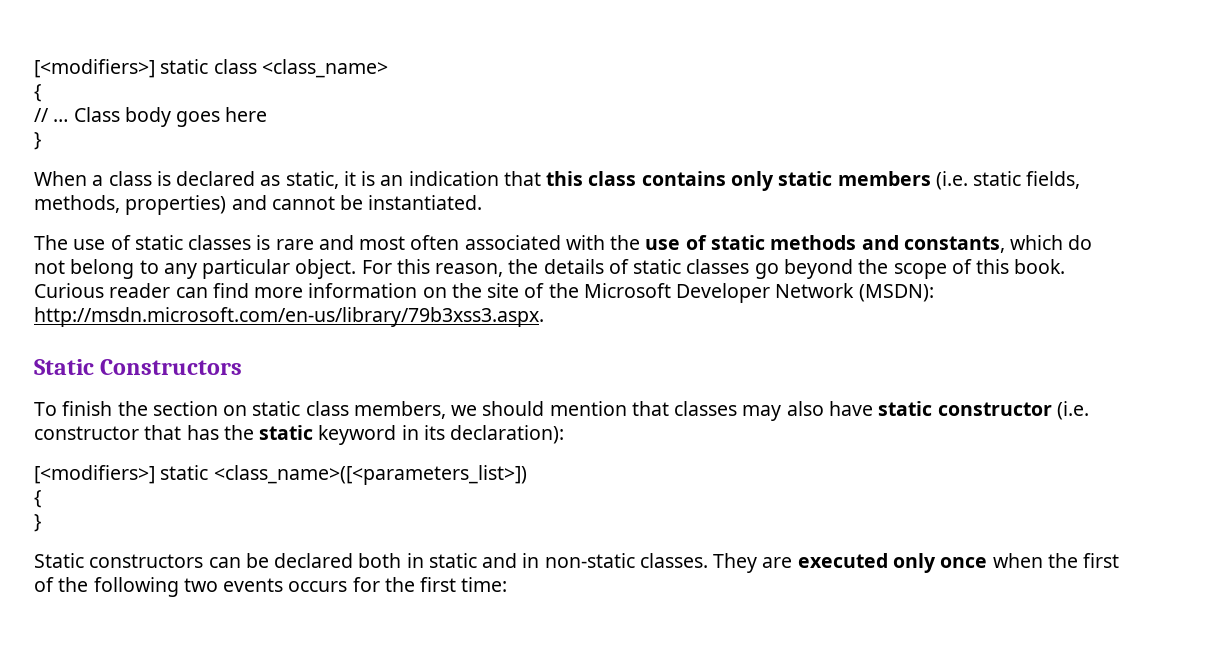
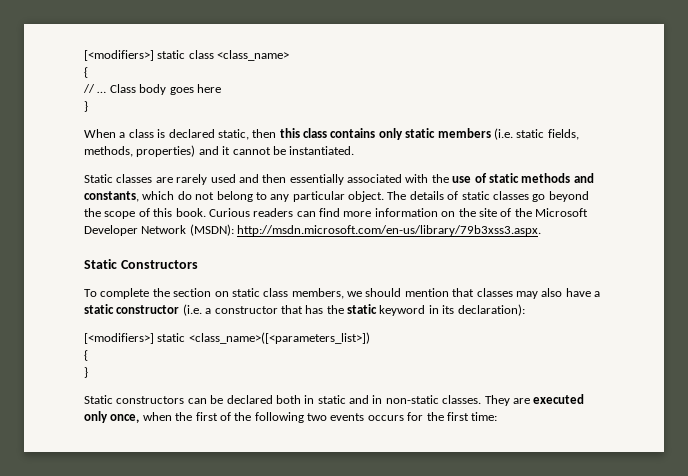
- When a class is declared as static, it is an indication that this class contains only static members (i.e. static fields, methods, properties) and cannot be instantiated.
+ When a class is declared static, then this class contains only static members (i.e. static fields, methods, properties) and it cannot be instantiated.
- The use of static classes is rare and most often associated with the use of static methods and constants, which do not belong to any particular object.
+ Static classes are rarely used and then essentially associated with the use of static methods and constants, which do not belong to any particular object.
- For this reason, the details of static classes go beyond the scope of this book.
+ The details of static classes go beyond the scope of this book.
- Curious reader can find more information on the site of the Microsoft Developer Network (MSDN): http://msdn.microsoft.com/en-us/library/79b3xss3.aspx.
+ Curious readers can find more information on the site of the Microsoft Developer Network (MSDN): http://msdn.microsoft.com/en-us/library/79b3xss3.aspx.
- To finish the section on static class members, we should mention that classes may also have static constructor (i.e. constructor that has the static keyword in its declaration):
+ To complete the section on static class members, we should mention that classes may also have a static constructor (i.e. a constructor that has the static keyword in its declaration):
- They are executed only once when the first of the following two events occurs for the first time:
+ They are executed only once, when the first of the following two events occurs for the first time:

